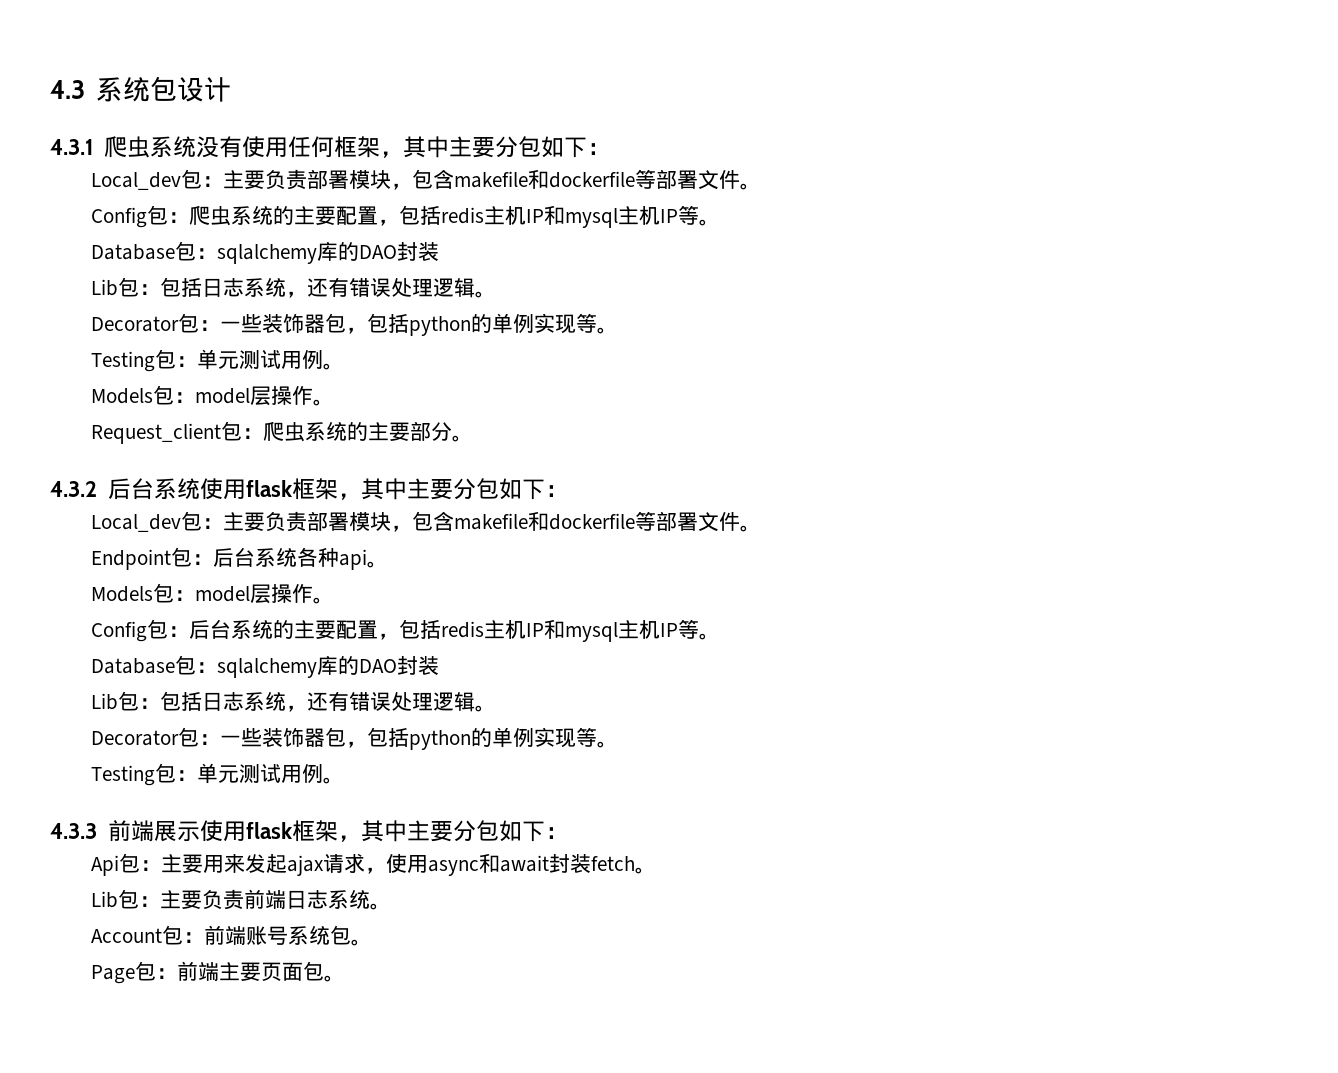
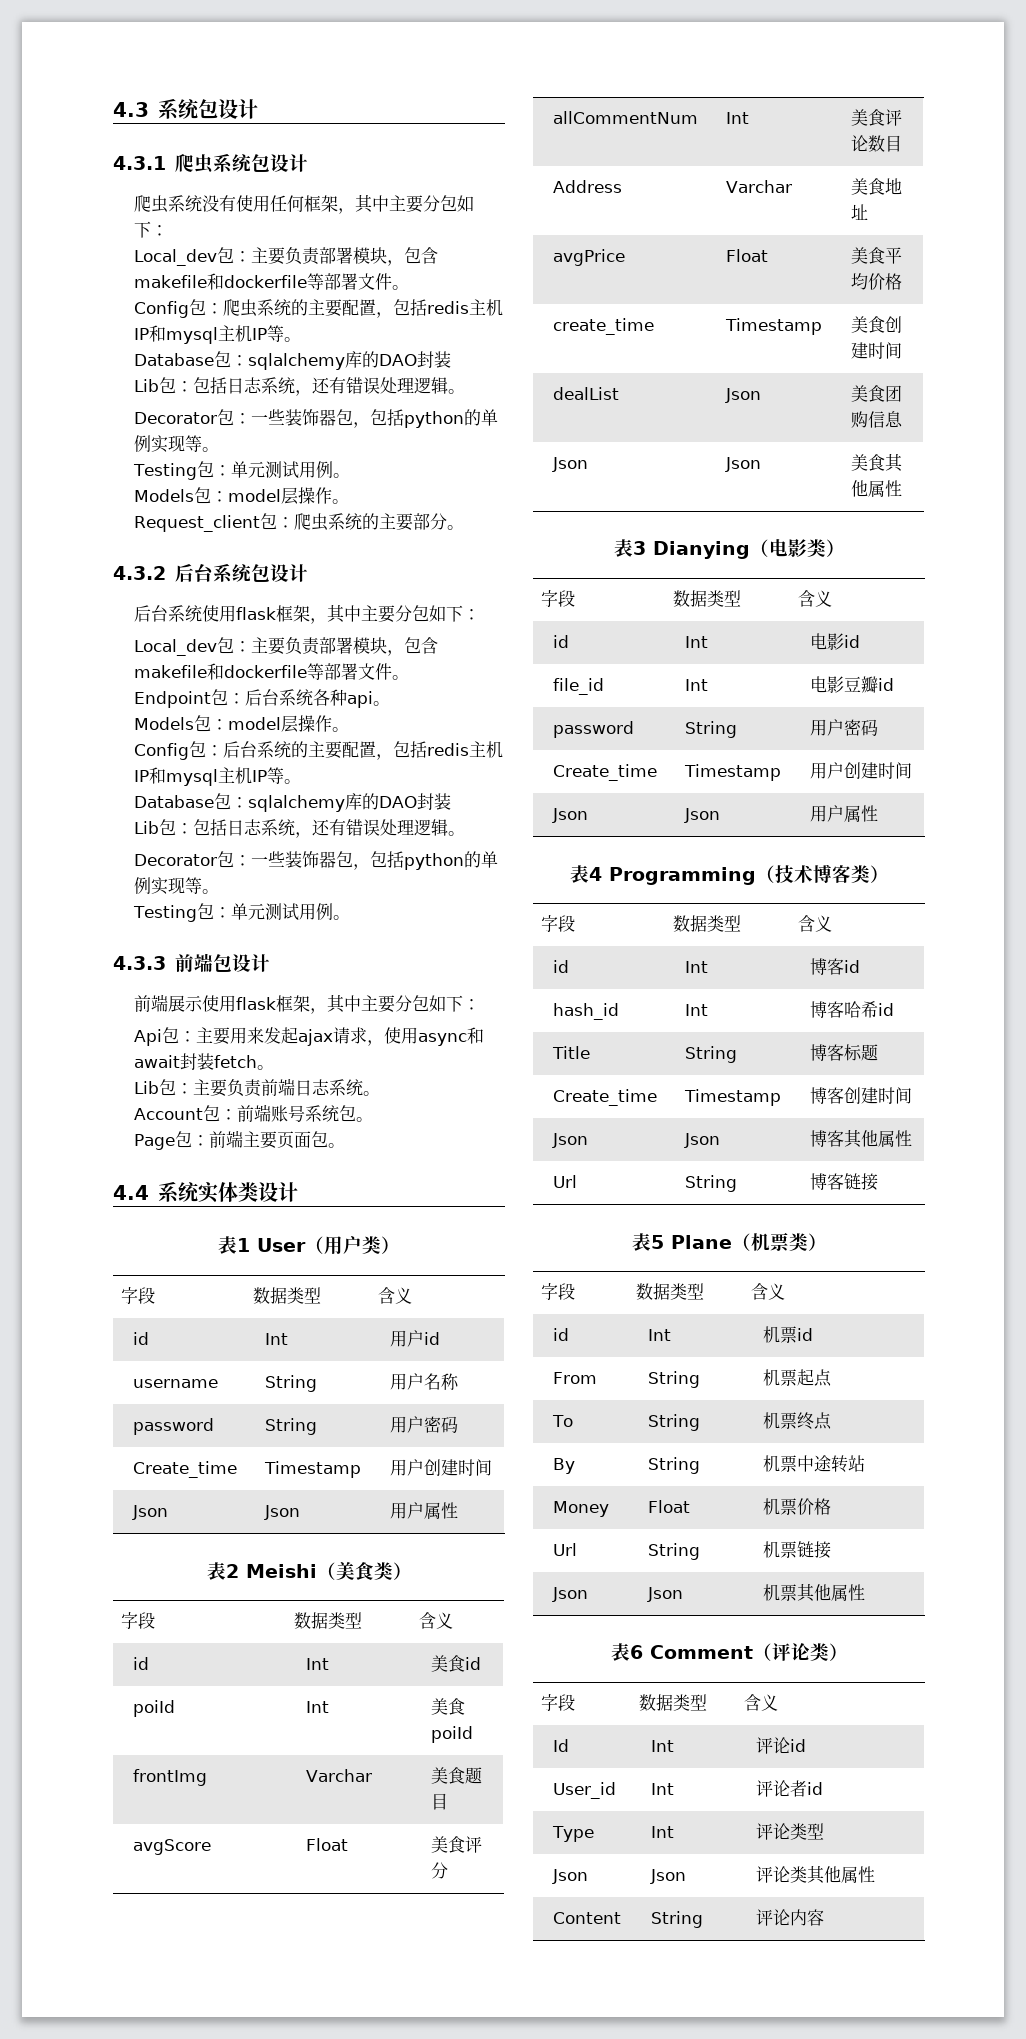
- 4.3.1爬虫系统没有使用任何框架，其中主要分包如下：
+ 4.3.1爬虫系统包设计
+ 爬虫系统没有使用任何框架，其中主要分包如下：
- 4.3.2后台系统使用flask框架，其中主要分包如下：
+ 4.3.2后台系统包设计
+ 后台系统使用flask框架，其中主要分包如下：
- 4.3.3前端展示使用flask框架，其中主要分包如下：
+ 4.3.3前端包设计
+ 前端展示使用flask框架，其中主要分包如下：
+ 4.4系统实体类设计
+ 表1 User（用户类）
+ 字段 | 数据类型 | 含义
+ id | Int | 用户id
+ username | String | 用户名称
+ password | String | 用户密码
+ Create_time | Timestamp | 用户创建时间
+ Json | Json | 用户属性
+ 表2 Meishi（美食类）
+ 字段 | 数据类型 | 含义
+ id | Int | 美食id
+ poiId | Int | 美食poiId
+ frontImg | Varchar | 美食题目
+ avgScore | Float | 美食评分
+ allCommentNum | Int | 美食评论数目
+ Address | Varchar | 美食地址
+ avgPrice | Float | 美食平均价格
+ create_time | Timestamp | 美食创建时间
+ dealList | Json | 美食团购信息
+ Json | Json | 美食其他属性
+ 表3 Dianying（电影类）
+ 字段 | 数据类型 | 含义
+ id | Int | 电影id
+ file_id | Int | 电影豆瓣id
+ password | String | 用户密码
+ Create_time | Timestamp | 用户创建时间
+ Json | Json | 用户属性
+ 表4 Programming（技术博客类）
+ 字段 | 数据类型 | 含义
+ id | Int | 博客id
+ hash_id | Int | 博客哈希id
+ Title | String | 博客标题
+ Create_time | Timestamp | 博客创建时间
+ Json | Json | 博客其他属性
+ Url | String | 博客链接
+ 表5 Plane（机票类）
+ 字段 | 数据类型 | 含义
+ id | Int | 机票id
+ From | String | 机票起点
+ To | String | 机票终点
+ By | String | 机票中途转站
+ Money | Float | 机票价格
+ Url | String | 机票链接
+ Json | Json | 机票其他属性
+ 表6 Comment（评论类）
+ 字段 | 数据类型 | 含义
+ Id | Int | 评论id
+ User_id | Int | 评论者id
+ Type | Int | 评论类型
+ Json | Json | 评论类其他属性
+ Content | String | 评论内容

